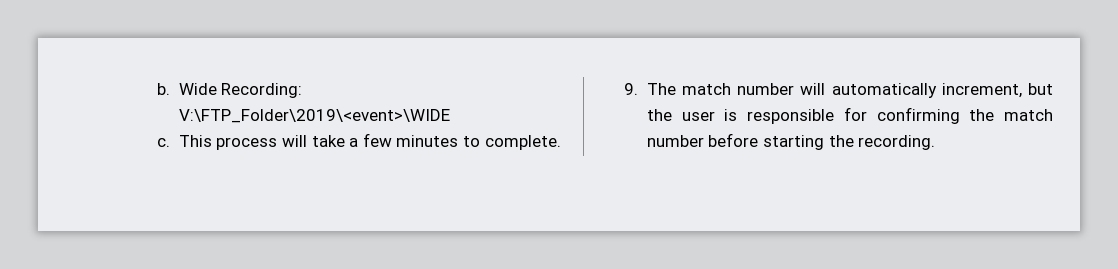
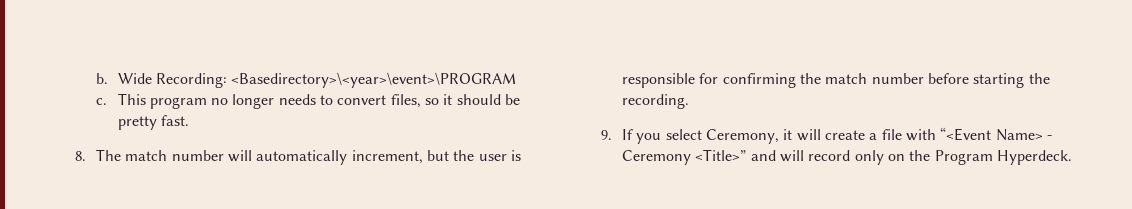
- Wide Recording: V:\FTP_Folder\2019\<event>\WIDE
+ Wide Recording: <Basedirectory>\<year>\event>\PROGRAM
- This process will take a few minutes to complete.
- 9. The match number will automatically increment, but the user is responsible for confirming the match number before starting the recording.
+ This program no longer needs to convert files, so it should be pretty fast.
+ 8. The match number will automatically increment, but the user is responsible for confirming the match number before starting the recording.
+ 9. If you select Ceremony, it will create a file with “<Event Name> - Ceremony <Title>” and will record only on the Program Hyperdeck.

